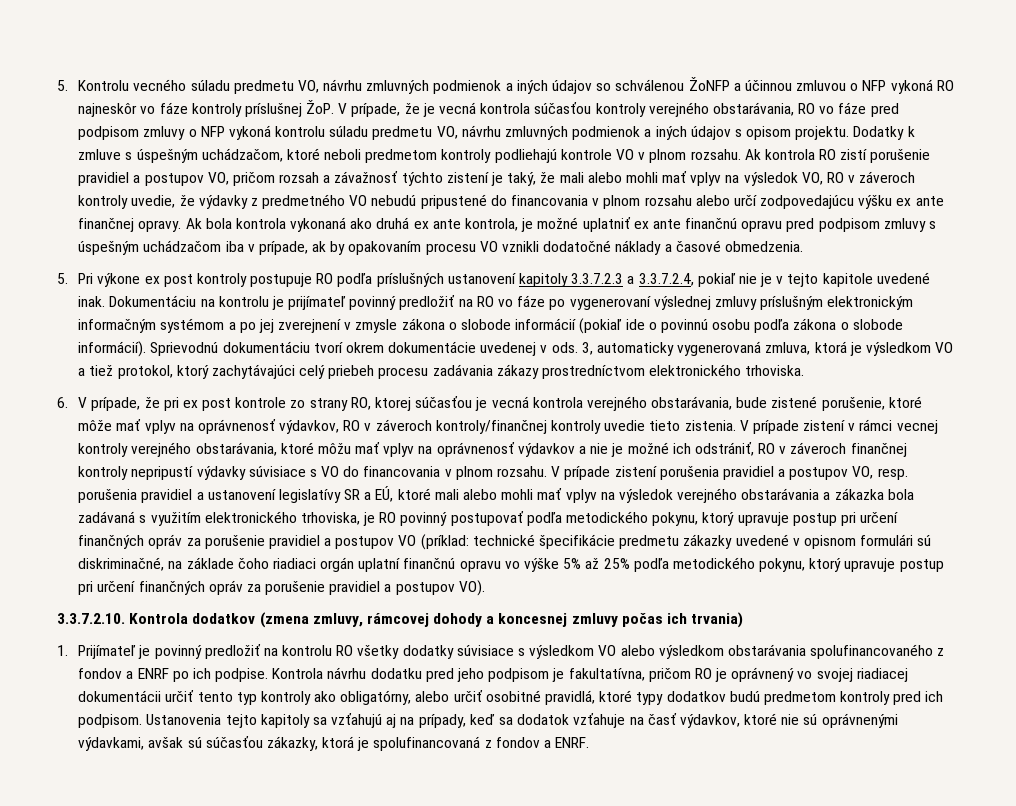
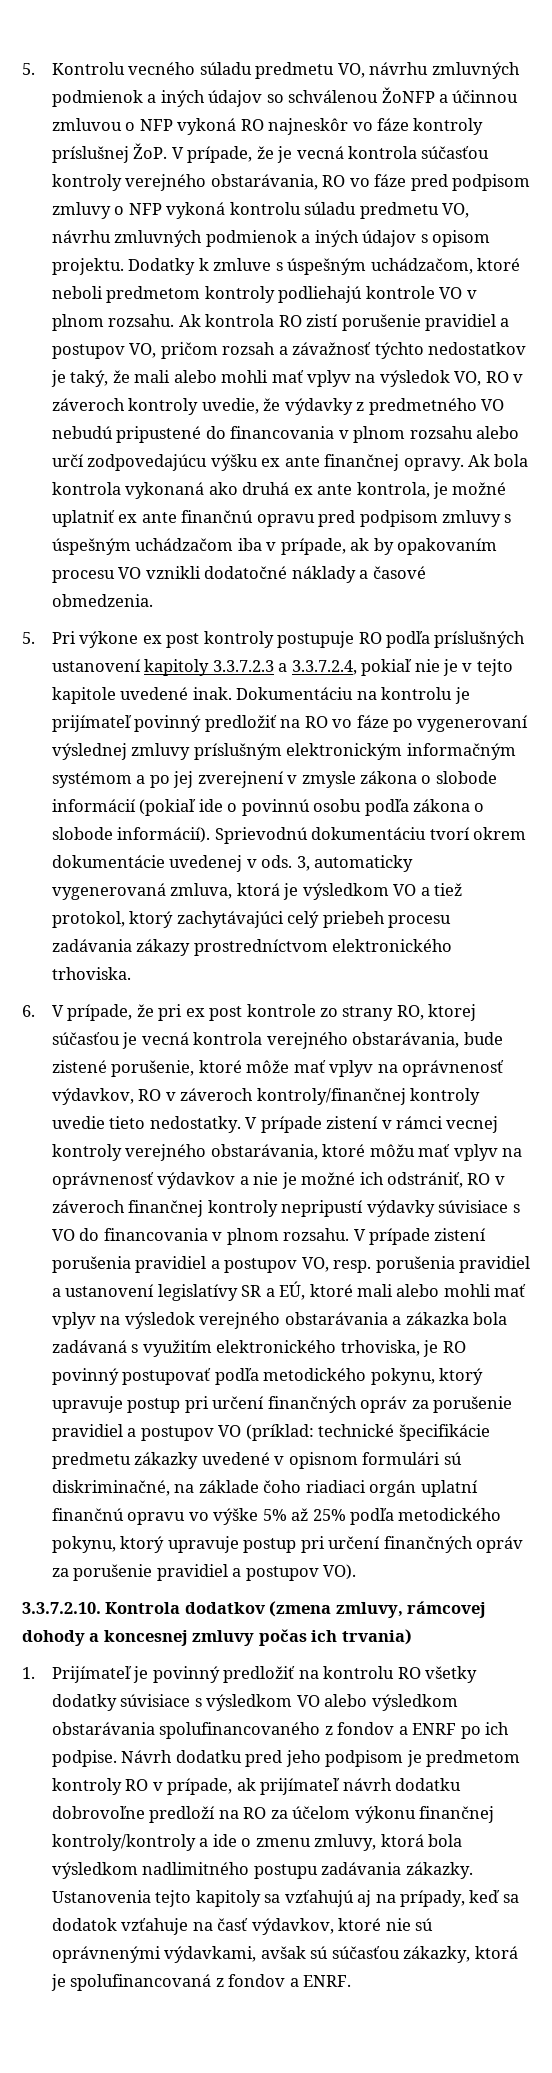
- Ak kontrola RO zistí porušenie pravidiel a postupov VO, pričom rozsah a závažnosť týchto zistení je taký, že mali alebo mohli mať vplyv na výsledok VO, RO v záveroch kontroly uvedie, že výdavky z predmetného VO nebudú pripustené do financovania v plnom rozsahu alebo určí zodpovedajúcu výšku ex ante finančnej opravy.
+ Ak kontrola RO zistí porušenie pravidiel a postupov VO, pričom rozsah a závažnosť týchto nedostatkov je taký, že mali alebo mohli mať vplyv na výsledok VO, RO v záveroch kontroly uvedie, že výdavky z predmetného VO nebudú pripustené do financovania v plnom rozsahu alebo určí zodpovedajúcu výšku ex ante finančnej opravy.
- 6. V prípade, že pri ex post kontrole zo strany RO, ktorej súčasťou je vecná kontrola verejného obstarávania, bude zistené porušenie, ktoré môže mať vplyv na oprávnenosť výdavkov, RO v záveroch kontroly/finančnej kontroly uvedie tieto zistenia.
+ 6. V prípade, že pri ex post kontrole zo strany RO, ktorej súčasťou je vecná kontrola verejného obstarávania, bude zistené porušenie, ktoré môže mať vplyv na oprávnenosť výdavkov, RO v záveroch kontroly/finančnej kontroly uvedie tieto nedostatky.
- Kontrola návrhu dodatku pred jeho podpisom je fakultatívna, pričom RO je oprávnený vo svojej riadiacej dokumentácii určiť tento typ kontroly ako obligatórny, alebo určiť osobitné pravidlá, ktoré typy dodatkov budú predmetom kontroly pred ich podpisom.
+ Návrh dodatku pred jeho podpisom je predmetom kontroly RO v prípade, ak prijímateľ návrh dodatku dobrovoľne predloží na RO za účelom výkonu finančnej kontroly/kontroly a ide o zmenu zmluvy, ktorá bola výsledkom nadlimitného postupu zadávania zákazky.

